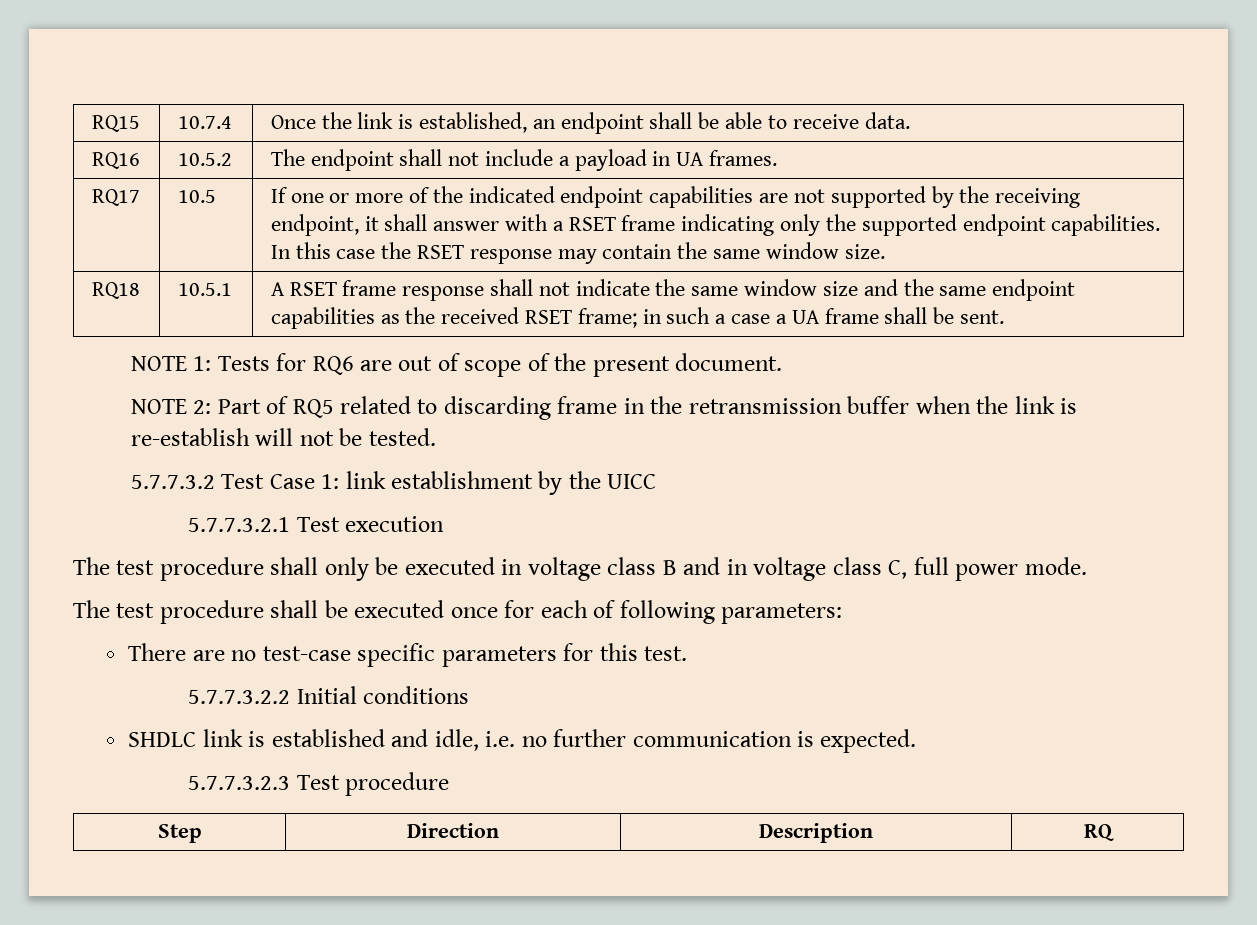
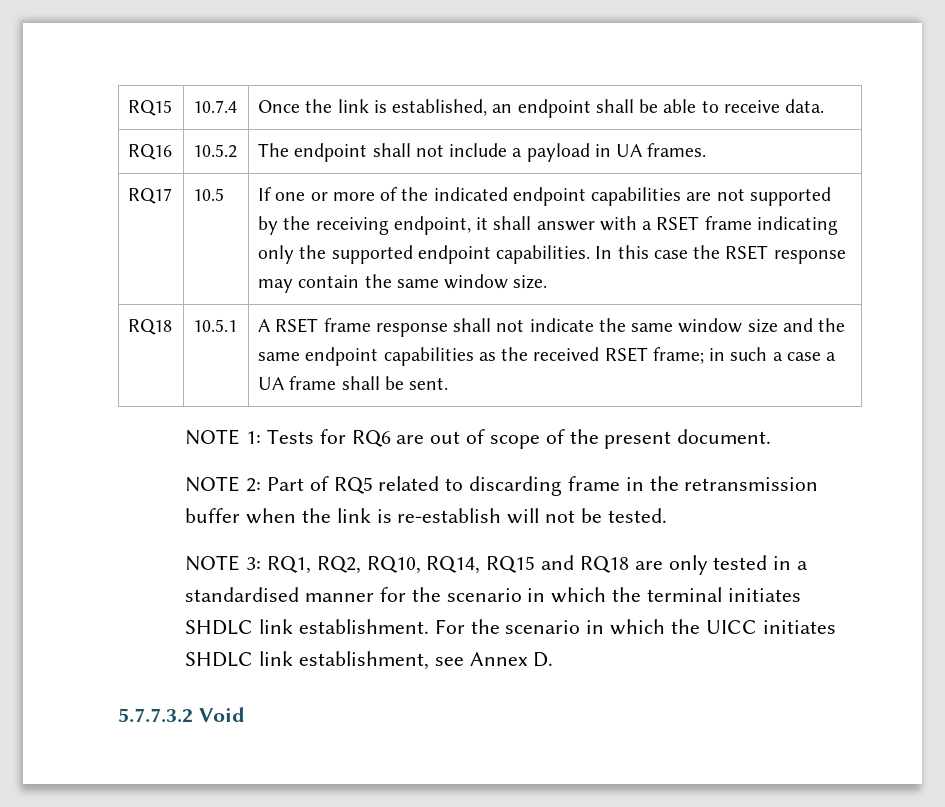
- 5.7.7.3.2 Test Case 1: link establishment by the UICC
- 5.7.7.3.2.1 Test execution
- The test procedure shall only be executed in voltage class B and in voltage class C, full power mode.
- The test procedure shall be executed once for each of following parameters:
- There are no test-case specific parameters for this test.
- 5.7.7.3.2.2 Initial conditions
- SHDLC link is established and idle, i.e. no further communication is expected.
- 5.7.7.3.2.3 Test procedure
- Step | Direction | Description | RQ
+ NOTE 3: RQ1, RQ2, RQ10, RQ14, RQ15 and RQ18 are only tested in a standardised manner for the scenario in which the terminal initiates SHDLC link establishment. For the scenario in which the UICC initiates SHDLC link establishment, see Annex D.
+ 5.7.7.3.2 Void

